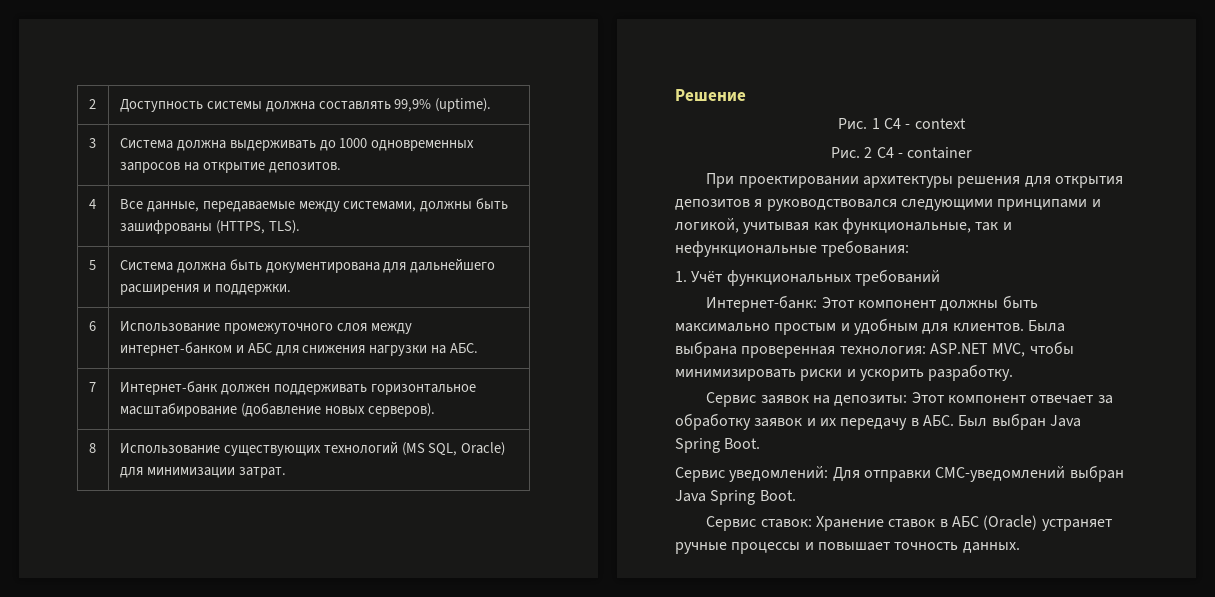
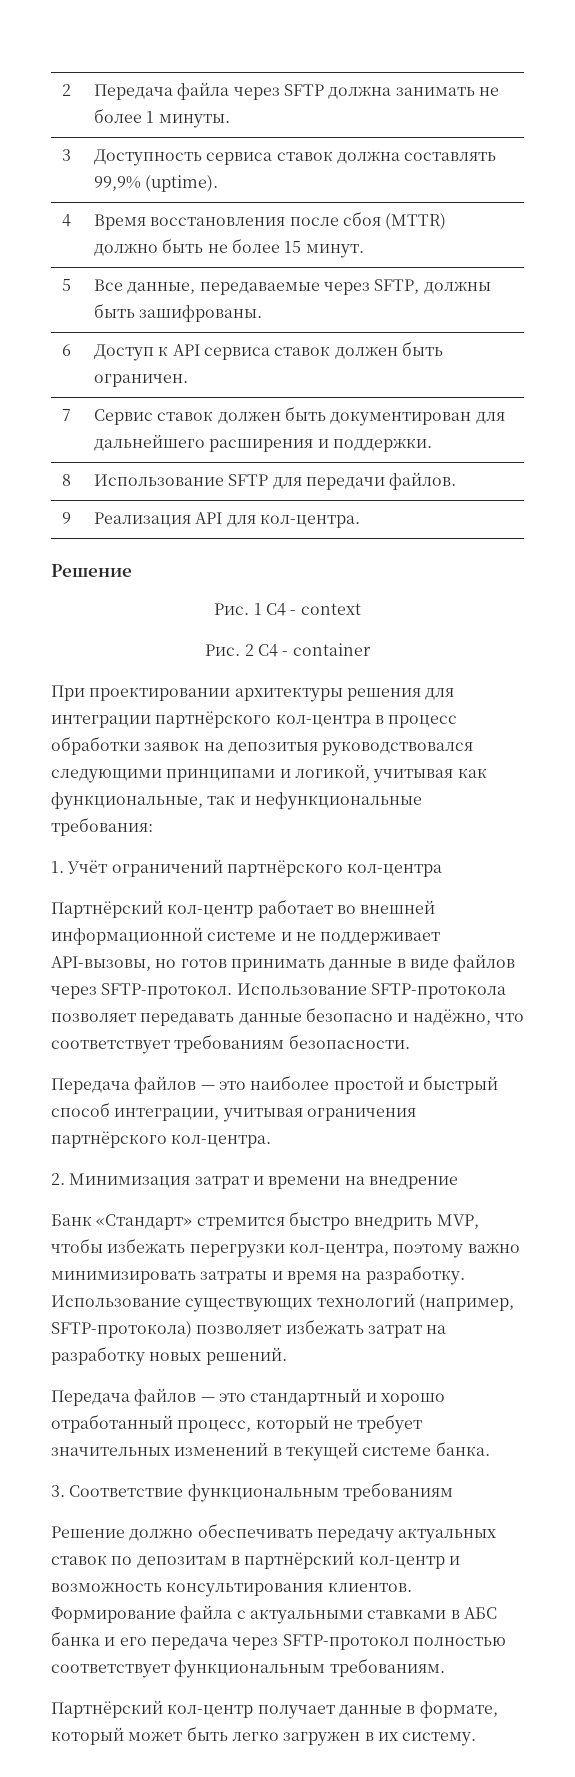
- 2 | Доступность системы должна составлять 99,9% (uptime).
+ 2 | Передача файла через SFTP должна занимать не более 1 минуты.
+ 3 | Доступность сервиса ставок должна составлять 99,9% (uptime).
- 3 | Система должна выдерживать до 1000 одновременных запросов на открытие депозитов.
- 4 | Все данные, передаваемые между системами, должны быть зашифрованы (HTTPS, TLS).
- 5 | Система должна быть документирована для дальнейшего расширения и поддержки.
+ 4 | Время восстановления после сбоя (MTTR) должно быть не более 15 минут.
+ 5 | Все данные, передаваемые через SFTP, должны быть зашифрованы.
+ 6 | Доступ к API сервиса ставок должен быть ограничен.
+ 7 | Сервис ставок должен быть документирован для дальнейшего расширения и поддержки.
- 6 | Использование промежуточного слоя между интернет-банком и АБС для снижения нагрузки на АБС.
- 7 | Интернет-банк должен поддерживать горизонтальное масштабирование (добавление новых серверов).
- 8 | Использование существующих технологий (MS SQL, Oracle) для минимизации затрат.
+ 8 | Использование SFTP для передачи файлов.
+ 9 | Реализация API для кол-центра.
- При проектировании архитектуры решения для открытия депозитов я руководствовался следующими принципами и логикой, учитывая как функциональные, так и нефункциональные требования:
+ При проектировании архитектуры решения для интеграции партнёрского кол-центра в процесс обработки заявок на депозитыя руководствовался следующими принципами и логикой, учитывая как функциональные, так и нефункциональные требования:
- 1. Учёт функциональных требований
- Интернет-банк: Этот компонент должны быть максимально простым и удобным для клиентов. Была выбрана проверенная технология: ASP.NET MVC, чтобы минимизировать риски и ускорить разработку.
- Сервис заявок на депозиты: Этот компонент отвечает за обработку заявок и их передачу в АБС. Был выбран Java Spring Boot.
- Сервис уведомлений: Для отправки СМС-уведомлений выбран Java Spring Boot.
- Сервис ставок: Хранение ставок в АБС (Oracle) устраняет ручные процессы и повышает точность данных.
+ 1. Учёт ограничений партнёрского кол-центра
+ Партнёрский кол-центр работает во внешней информационной системе и не поддерживает API-вызовы, но готов принимать данные в виде файлов через SFTP-протокол. Использование SFTP-протокола позволяет передавать данные безопасно и надёжно, что соответствует требованиям безопасности.
+ Передача файлов — это наиболее простой и быстрый способ интеграции, учитывая ограничения партнёрского кол-центра.
+ 2. Минимизация затрат и времени на внедрение
+ Банк «Стандарт» стремится быстро внедрить MVP, чтобы избежать перегрузки кол-центра, поэтому важно минимизировать затраты и время на разработку. Использование существующих технологий (например, SFTP-протокола) позволяет избежать затрат на разработку новых решений.
+ Передача файлов — это стандартный и хорошо отработанный процесс, который не требует значительных изменений в текущей системе банка.
+ 3. Соответствие функциональным требованиям
+ Решение должно обеспечивать передачу актуальных ставок по депозитам в партнёрский кол-центр и возможность консультирования клиентов. Формирование файла с актуальными ставками в АБС банка и его передача через SFTP-протокол полностью соответствует функциональным требованиям.
+ Партнёрский кол-центр получает данные в формате, который может быть легко загружен в их систему.

